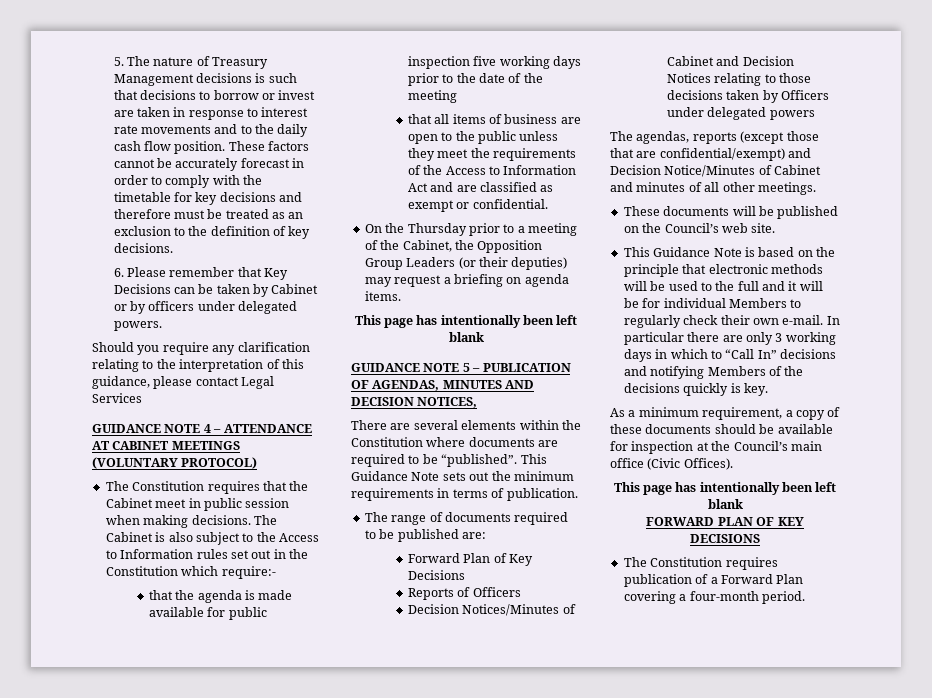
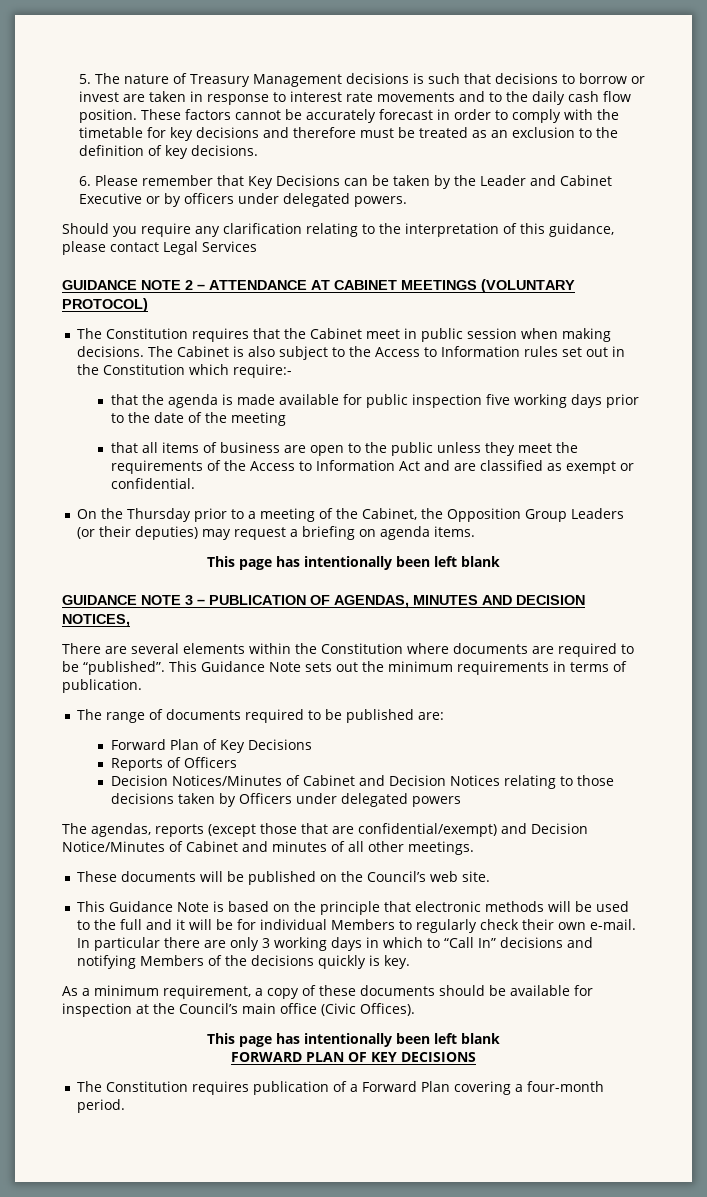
- 6. Please remember that Key Decisions can be taken by Cabinet or by officers under delegated powers.
+ 6. Please remember that Key Decisions can be taken by the Leader and Cabinet Executive or by officers under delegated powers.
- GUIDANCE NOTE 4 – ATTENDANCE AT CABINET MEETINGS (VOLUNTARY PROTOCOL)
+ GUIDANCE NOTE 2 – ATTENDANCE AT CABINET MEETINGS (VOLUNTARY PROTOCOL)
- GUIDANCE NOTE 5 – PUBLICATION OF AGENDAS, MINUTES AND DECISION NOTICES,
+ GUIDANCE NOTE 3 – PUBLICATION OF AGENDAS, MINUTES AND DECISION NOTICES,

